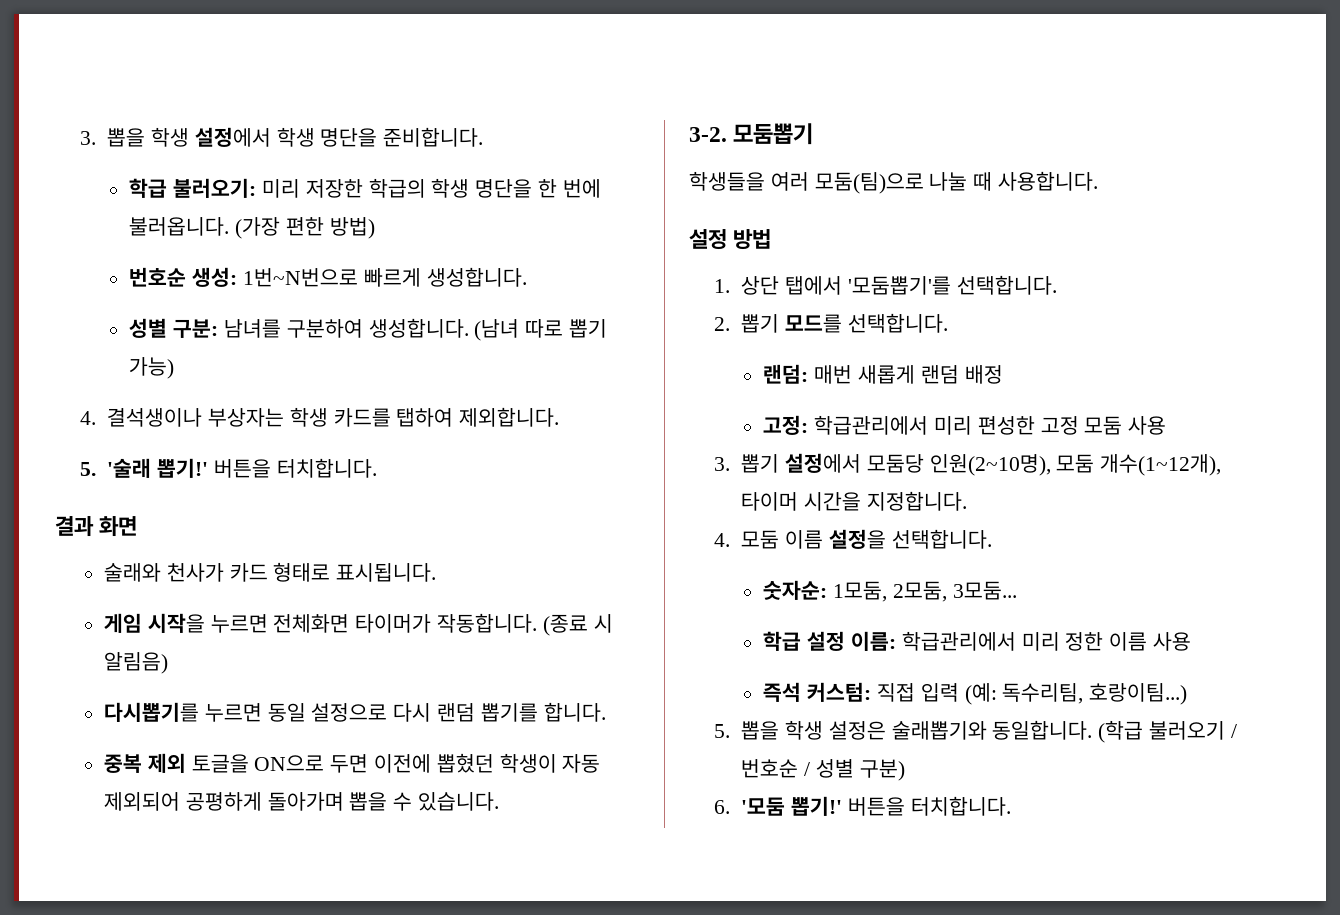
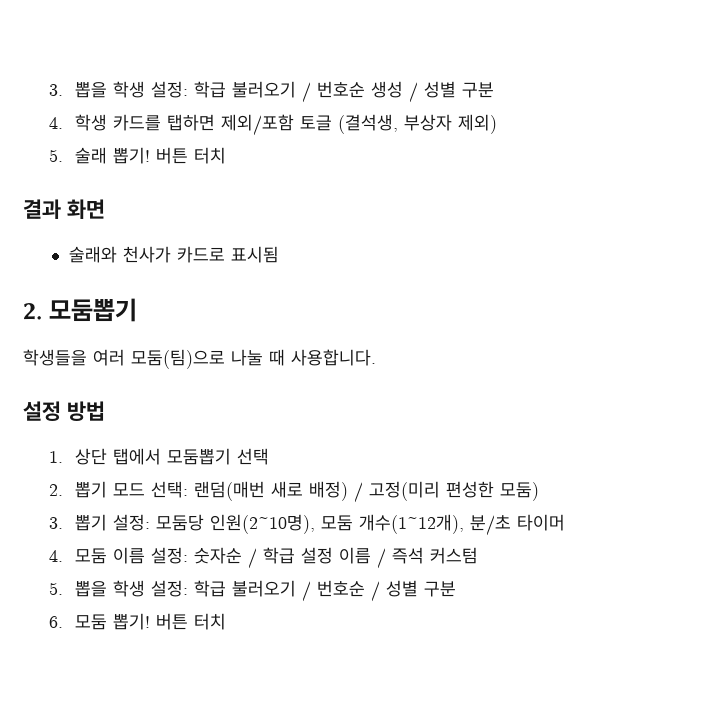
- 3. 뽑을 학생 설정에서 학생 명단을 준비합니다.
- 학급 불러오기: 미리 저장한 학급의 학생 명단을 한 번에 불러옵니다. (가장 편한 방법)
- 번호순 생성: 1번~N번으로 빠르게 생성합니다.
- 성별 구분: 남녀를 구분하여 생성합니다. (남녀 따로 뽑기 가능)
- 4. 결석생이나 부상자는 학생 카드를 탭하여 제외합니다.
- 5. '술래 뽑기!' 버튼을 터치합니다.
+ 3. 뽑을 학생 설정: 학급 불러오기 / 번호순 생성 / 성별 구분
+ 4. 학생 카드를 탭하면 제외/포함 토글 (결석생, 부상자 제외)
+ 5. 술래 뽑기! 버튼 터치
  결과 화면
- 술래와 천사가 카드 형태로 표시됩니다.
- 게임 시작을 누르면 전체화면 타이머가 작동합니다. (종료 시 알림음)
- 다시뽑기를 누르면 동일 설정으로 다시 랜덤 뽑기를 합니다.
- 중복 제외 토글을 ON으로 두면 이전에 뽑혔던 학생이 자동 제외되어 공평하게 돌아가며 뽑을 수 있습니다.
- 3-2. 모둠뽑기
+ 술래와 천사가 카드로 표시됨
+ 2. 모둠뽑기
- 1. 상단 탭에서 '모둠뽑기'를 선택합니다.
+ 1. 상단 탭에서 모둠뽑기 선택
- 2. 뽑기 모드를 선택합니다.
- 랜덤: 매번 새롭게 랜덤 배정
- 고정: 학급관리에서 미리 편성한 고정 모둠 사용
+ 2. 뽑기 모드 선택: 랜덤(매번 새로 배정) / 고정(미리 편성한 모둠)
- 3. 뽑기 설정에서 모둠당 인원(2~10명), 모둠 개수(1~12개), 타이머 시간을 지정합니다.
+ 3. 뽑기 설정: 모둠당 인원(2~10명), 모둠 개수(1~12개), 분/초 타이머
- 4. 모둠 이름 설정을 선택합니다.
- 숫자순: 1모둠, 2모둠, 3모둠...
- 학급 설정 이름: 학급관리에서 미리 정한 이름 사용
- 즉석 커스텀: 직접 입력 (예: 독수리팀, 호랑이팀...)
+ 4. 모둠 이름 설정: 숫자순 / 학급 설정 이름 / 즉석 커스텀
- 5. 뽑을 학생 설정은 술래뽑기와 동일합니다. (학급 불러오기 / 번호순 / 성별 구분)
+ 5. 뽑을 학생 설정: 학급 불러오기 / 번호순 / 성별 구분
- 6. '모둠 뽑기!' 버튼을 터치합니다.
+ 6. 모둠 뽑기! 버튼 터치

